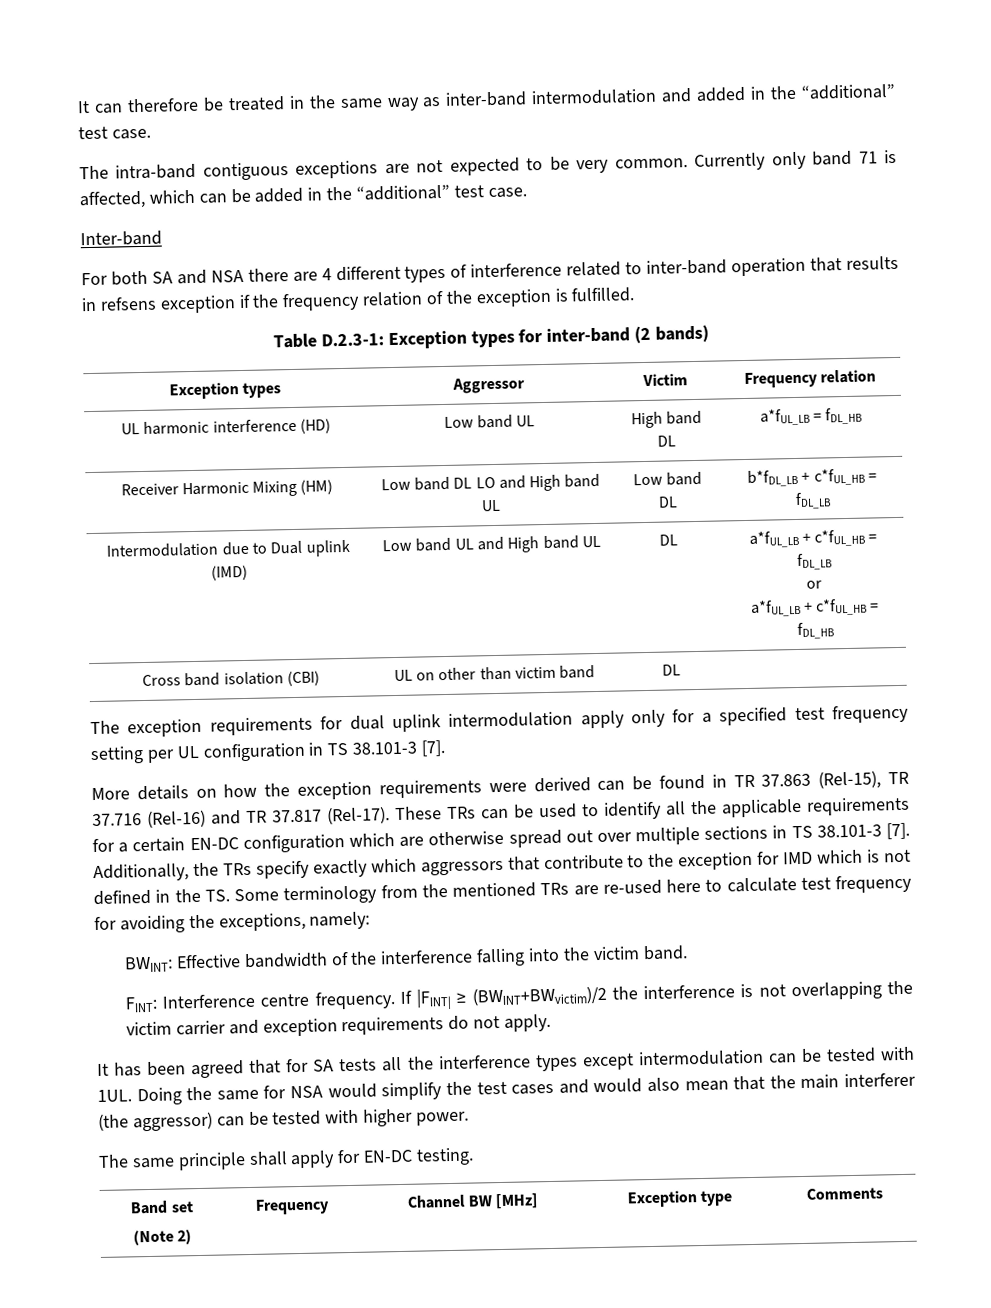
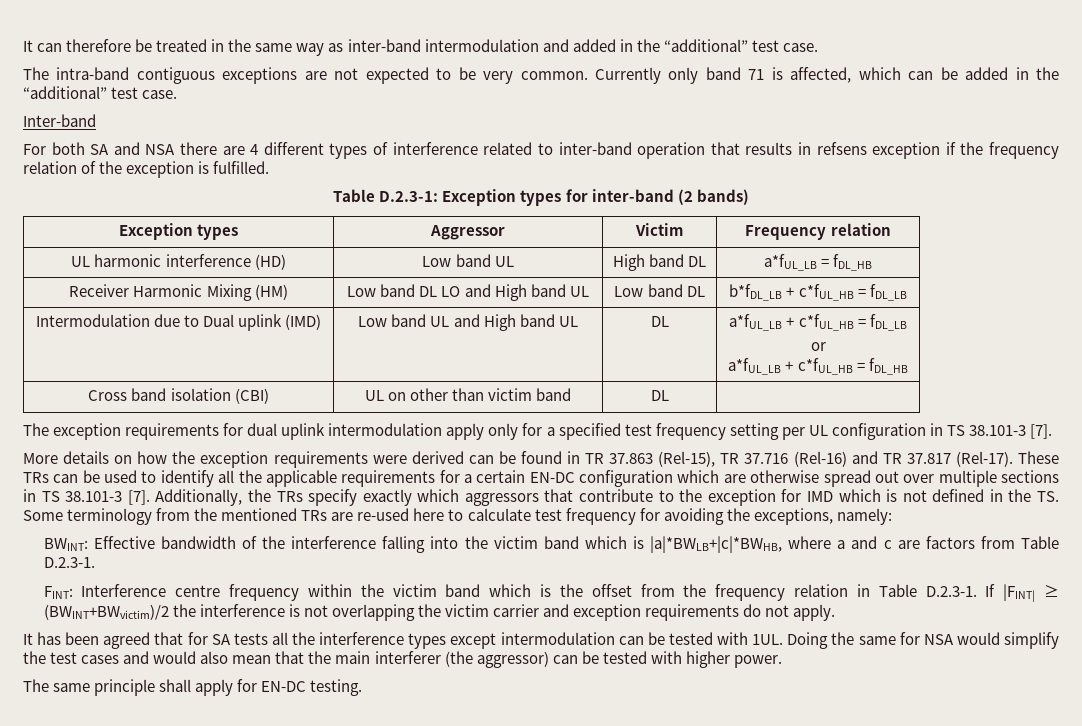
- BWINT: Effective bandwidth of the interference falling into the victim band.
- FINT: Interference centre frequency. If |FINT| ≥ (BWINT+BWvictim)/2 the interference is not overlapping the victim carrier and exception requirements do not apply.
+ BWINT: Effective bandwidth of the interference falling into the victim band which is |a|*BWLB+|c|*BWHB, where a and c are factors from Table D.2.3-1.
+ FINT: Interference centre frequency within the victim band which is the offset from the frequency relation in Table D.2.3-1. If |FINT| ≥ (BWINT+BWvictim)/2 the interference is not overlapping the victim carrier and exception requirements do not apply.
- Band set
- (Note 2) | Frequency | Channel BW [MHz] | Exception type | Comments

